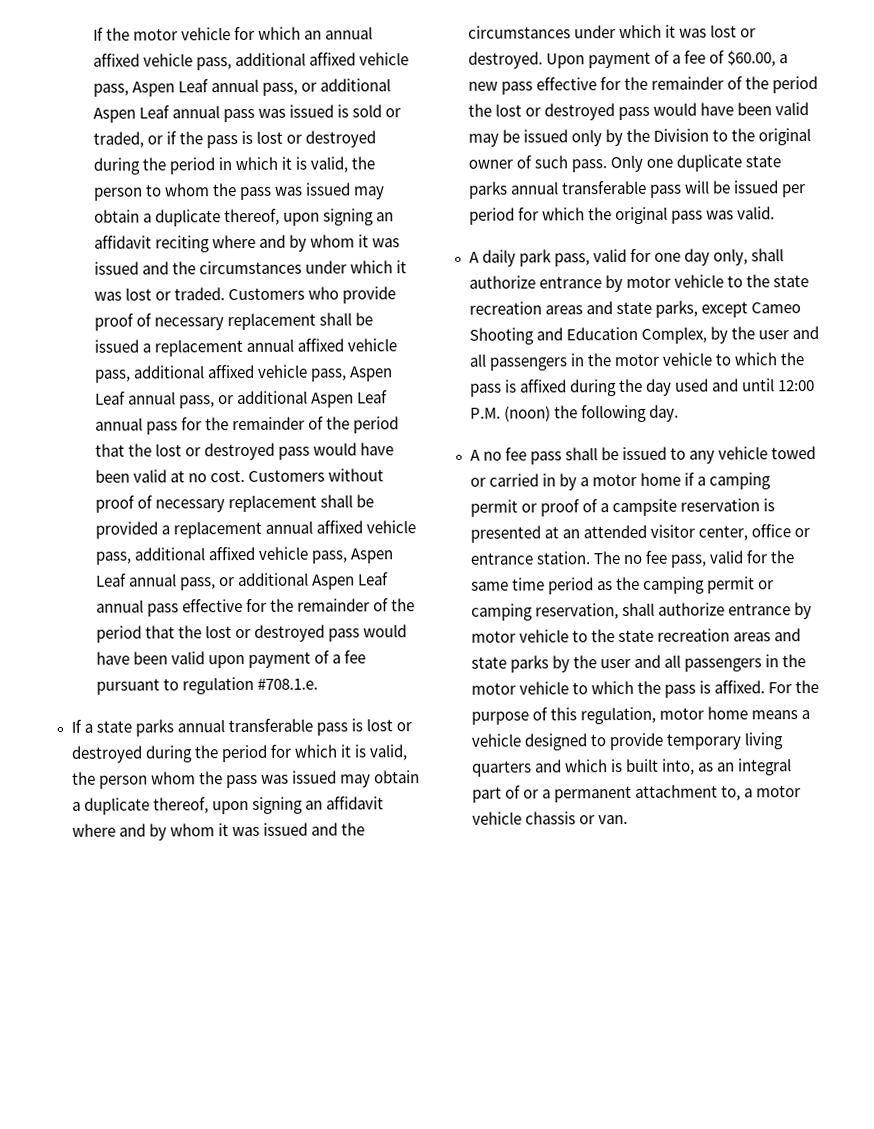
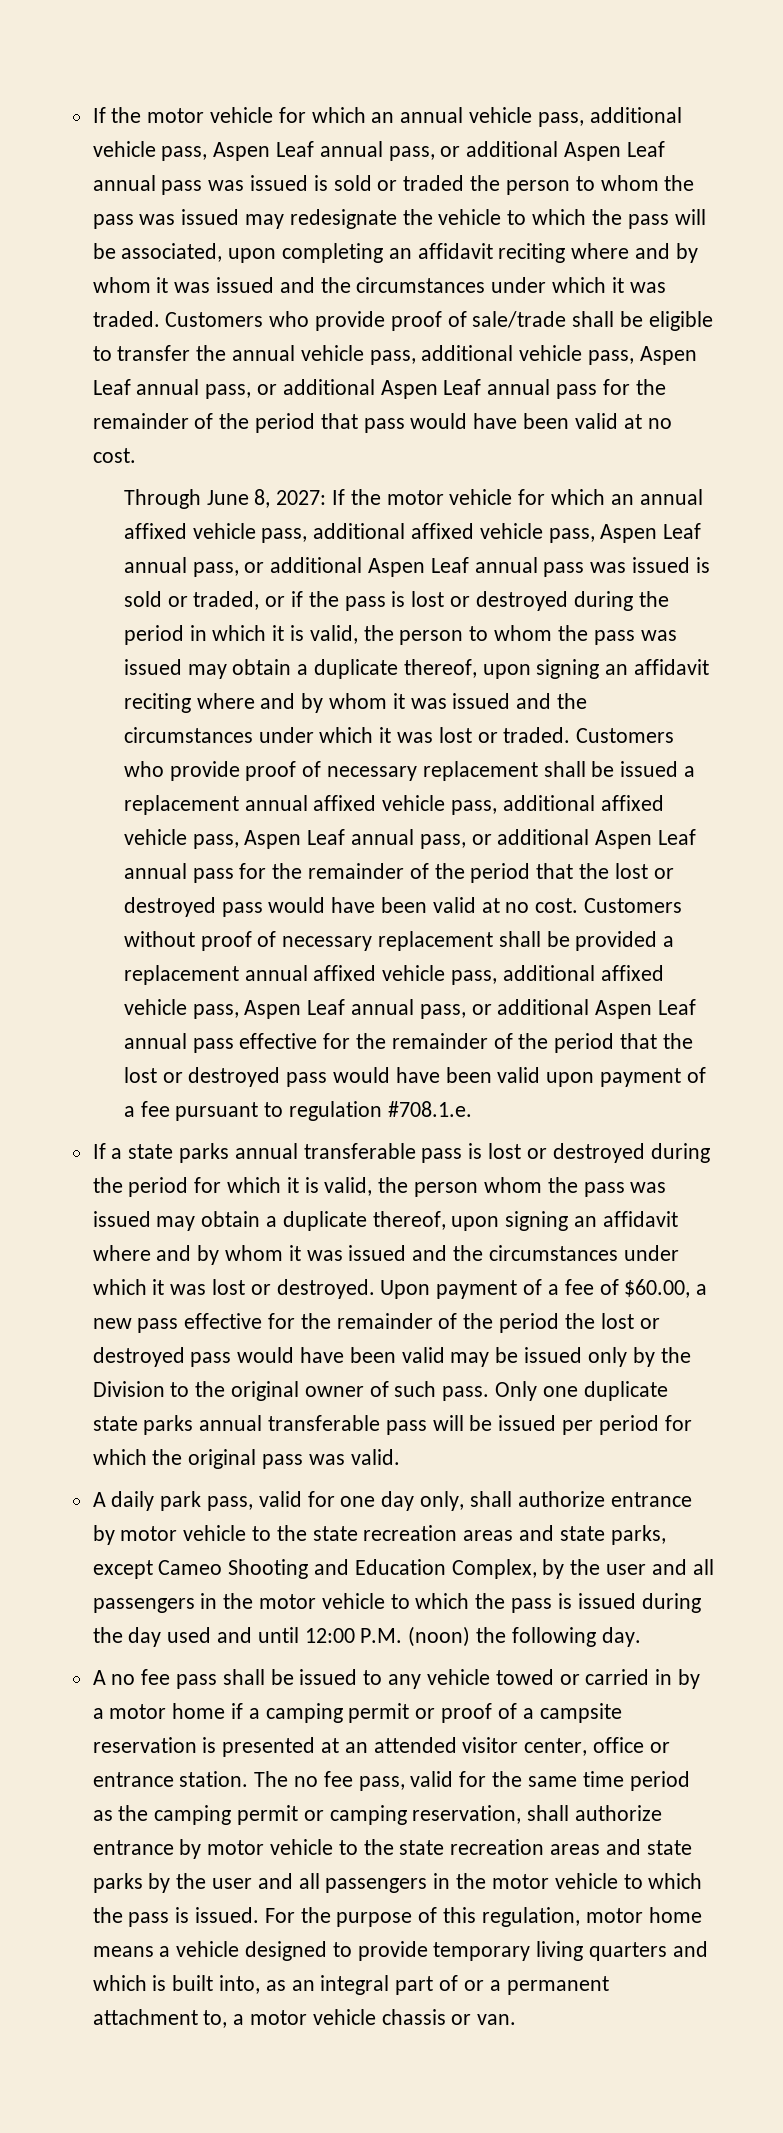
- If the motor vehicle for which an annual affixed vehicle pass, additional affixed vehicle pass, Aspen Leaf annual pass, or additional Aspen Leaf annual pass was issued is sold or traded, or if the pass is lost or destroyed during the period in which it is valid, the person to whom the pass was issued may obtain a duplicate thereof, upon signing an affidavit reciting where and by whom it was issued and the circumstances under which it was lost or traded.
+ If the motor vehicle for which an annual vehicle pass, additional vehicle pass, Aspen Leaf annual pass, or additional Aspen Leaf annual pass was issued is sold or traded the person to whom the pass was issued may redesignate the vehicle to which the pass will be associated, upon completing an affidavit reciting where and by whom it was issued and the circumstances under which it was traded. Customers who provide proof of sale/trade shall be eligible to transfer the annual vehicle pass, additional vehicle pass, Aspen Leaf annual pass, or additional Aspen Leaf annual pass for the remainder of the period that pass would have been valid at no cost.
+ Through June 8, 2027: If the motor vehicle for which an annual affixed vehicle pass, additional affixed vehicle pass, Aspen Leaf annual pass, or additional Aspen Leaf annual pass was issued is sold or traded, or if the pass is lost or destroyed during the period in which it is valid, the person to whom the pass was issued may obtain a duplicate thereof, upon signing an affidavit reciting where and by whom it was issued and the circumstances under which it was lost or traded.
- A daily park pass, valid for one day only, shall authorize entrance by motor vehicle to the state recreation areas and state parks, except Cameo Shooting and Education Complex, by the user and all passengers in the motor vehicle to which the pass is affixed during the day used and until 12:00 P.M. (noon) the following day.
+ A daily park pass, valid for one day only, shall authorize entrance by motor vehicle to the state recreation areas and state parks, except Cameo Shooting and Education Complex, by the user and all passengers in the motor vehicle to which the pass is issued during the day used and until 12:00 P.M. (noon) the following day.
- The no fee pass, valid for the same time period as the camping permit or camping reservation, shall authorize entrance by motor vehicle to the state recreation areas and state parks by the user and all passengers in the motor vehicle to which the pass is affixed.
+ The no fee pass, valid for the same time period as the camping permit or camping reservation, shall authorize entrance by motor vehicle to the state recreation areas and state parks by the user and all passengers in the motor vehicle to which the pass is issued.

